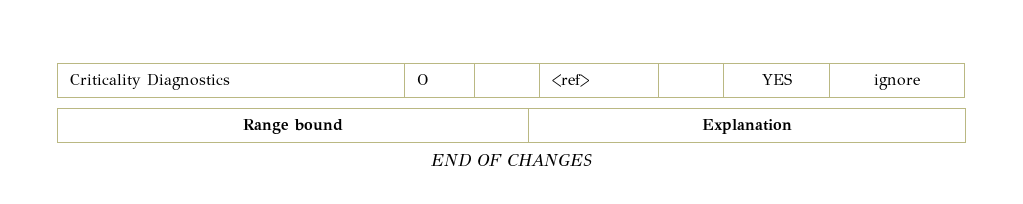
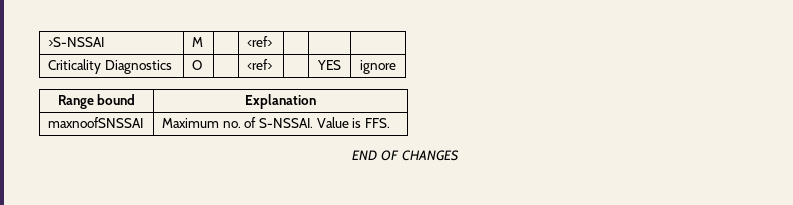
+ >S-NSSAI | M | | <ref> | | |
+ maxnoofSNSSAI | Maximum no. of S-NSSAI. Value is FFS.

